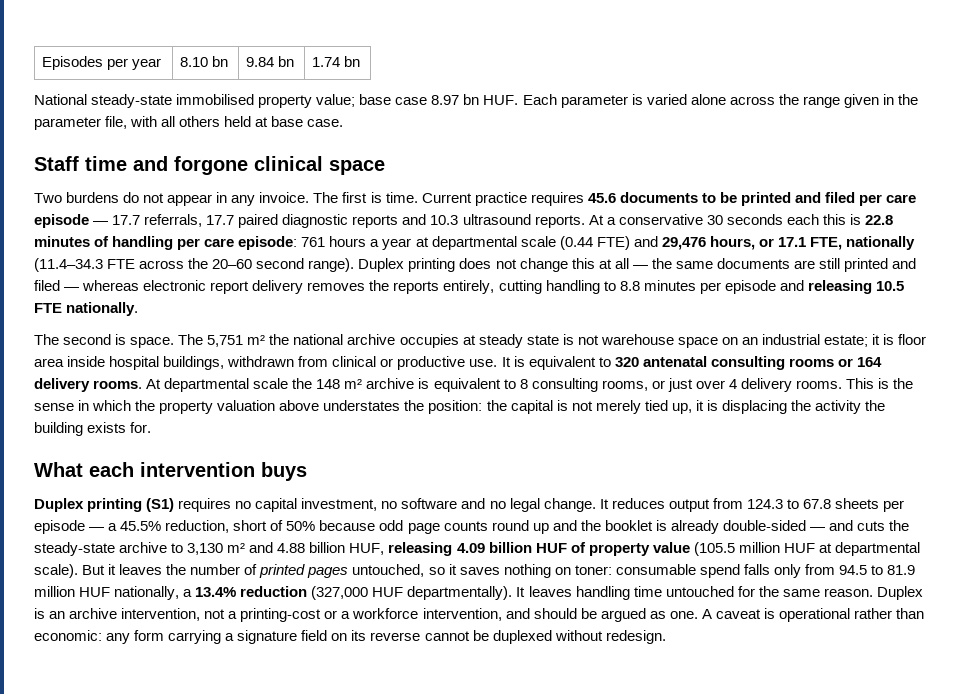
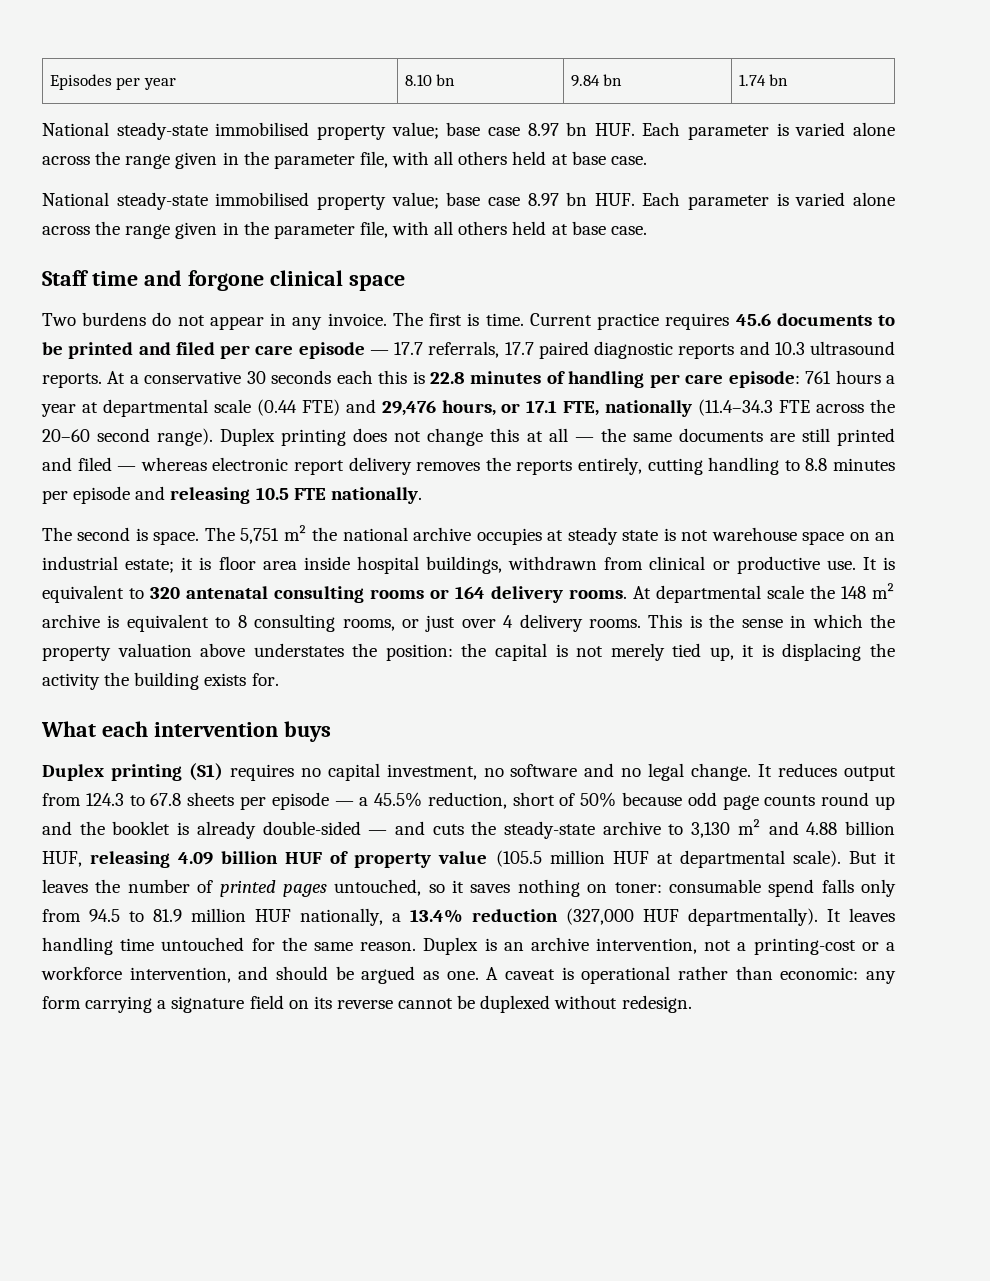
  Episodes per year | 8.10 bn | 9.84 bn | 1.74 bn
+ National steady-state immobilised property value; base case 8.97 bn HUF. Each parameter is varied alone across the range given in the parameter file, with all others held at base case.

